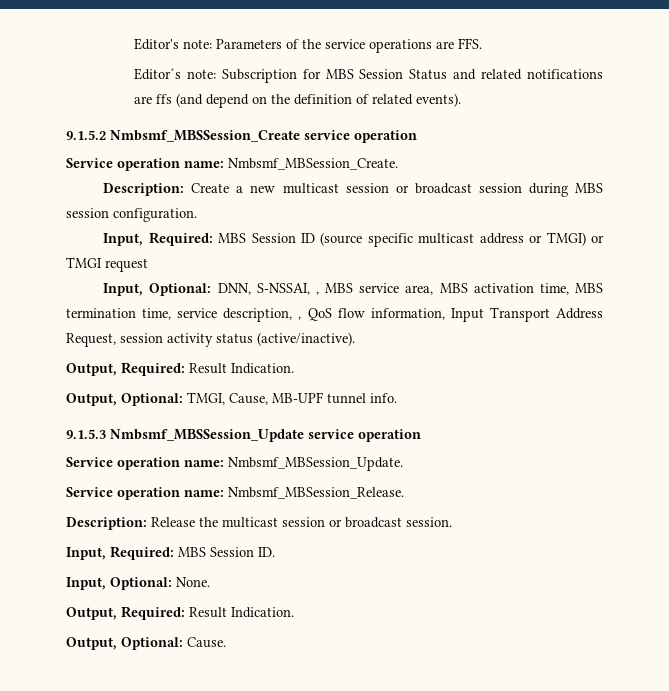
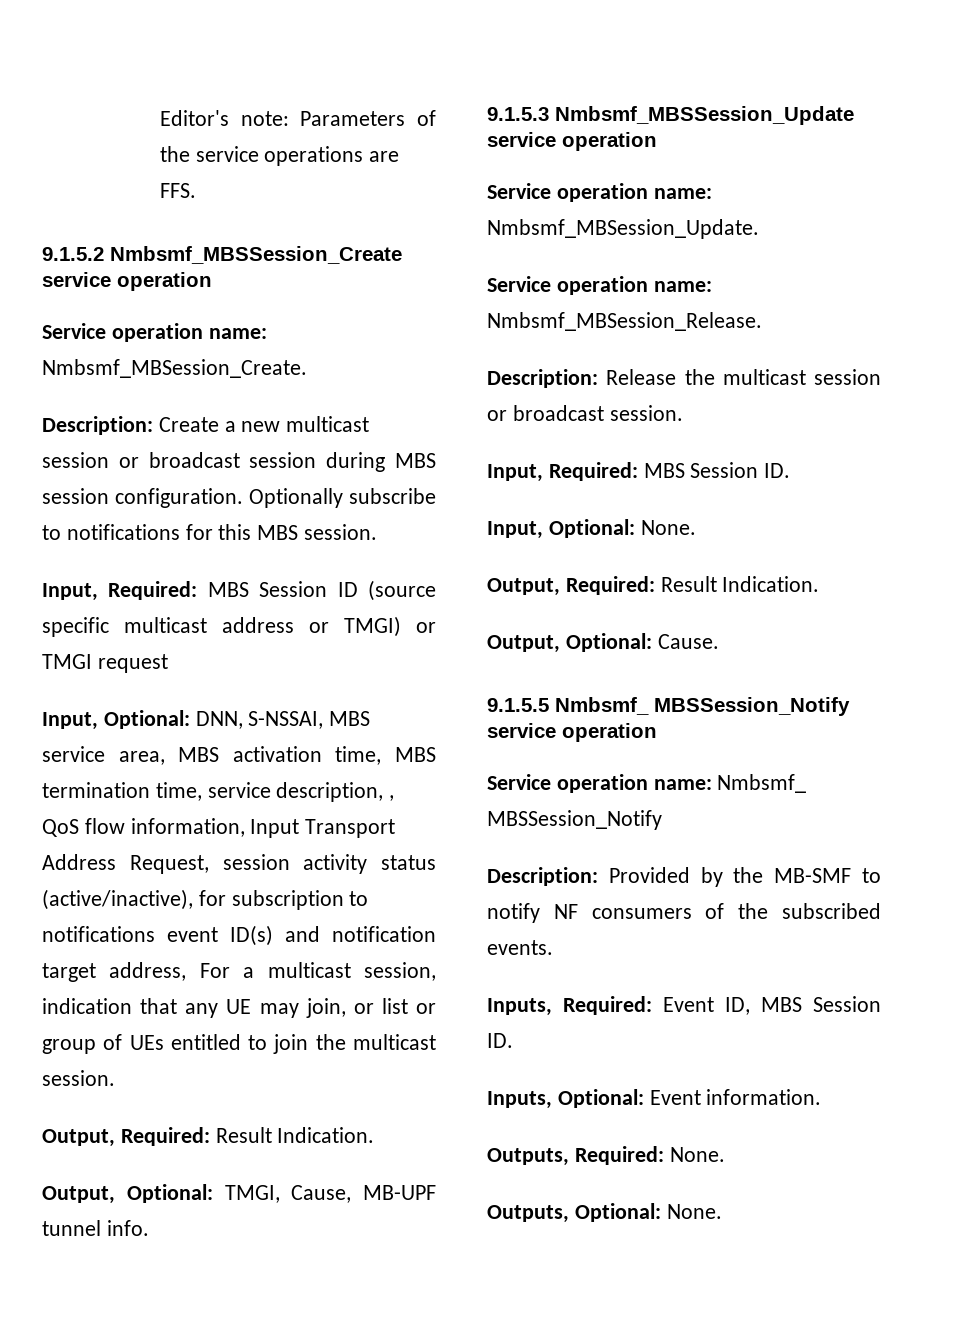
- Editor´s note: Subscription for MBS Session Status and related notifications are ffs (and depend on the definition of related events).
+ Optionally subscribe to notifications for this MBS session.
- Input, Optional: DNN, S-NSSAI, , MBS service area, MBS activation time, MBS termination time, service description, , QoS flow information, Input Transport Address Request, session activity status (active/inactive).
+ Input, Optional: DNN, S-NSSAI, MBS service area, MBS activation time, MBS termination time, service description, , QoS flow information, Input Transport Address Request, session activity status (active/inactive), for subscription to notifications event ID(s) and notification target address, For a multicast session, indication that any UE may join, or list or group of UEs entitled to join the multicast session.
+ 9.1.5.5 Nmbsmf_ MBSSession_Notify service operation
+ Service operation name: Nmbsmf_ MBSSession_Notify
+ Description: Provided by the MB-SMF to notify NF consumers of the subscribed events.
+ Inputs, Required: Event ID, MBS Session ID.
+ Inputs, Optional: Event information.
+ Outputs, Required: None.
+ Outputs, Optional: None.

